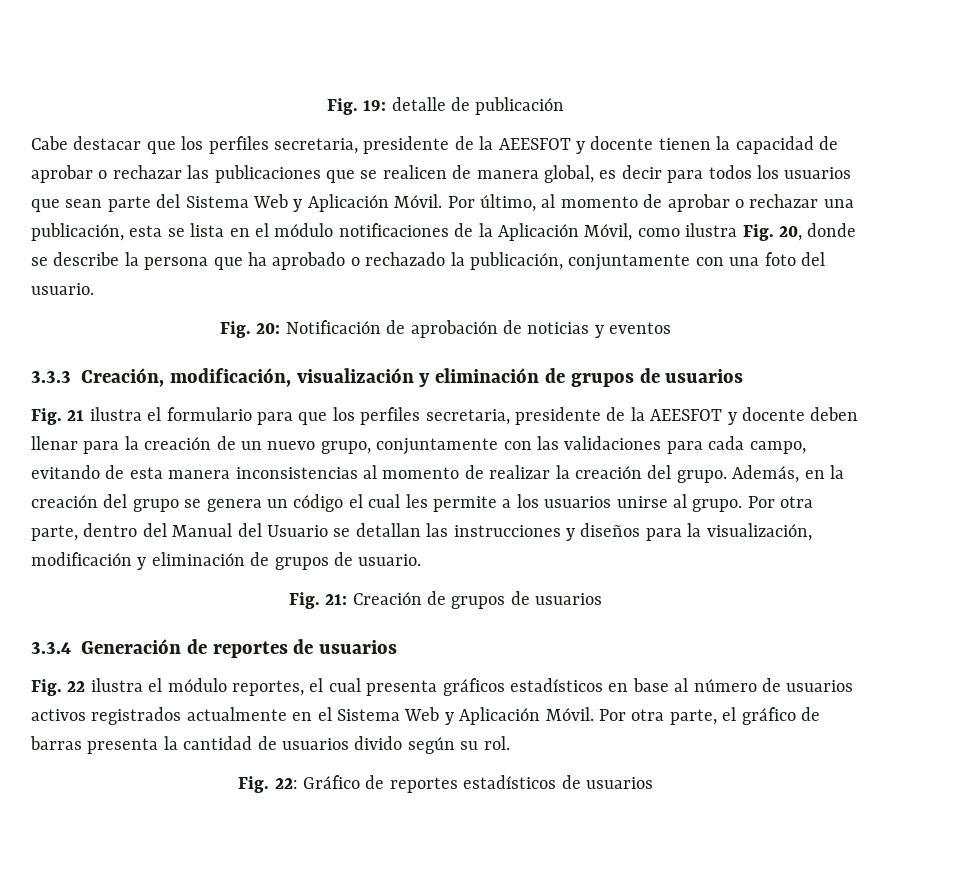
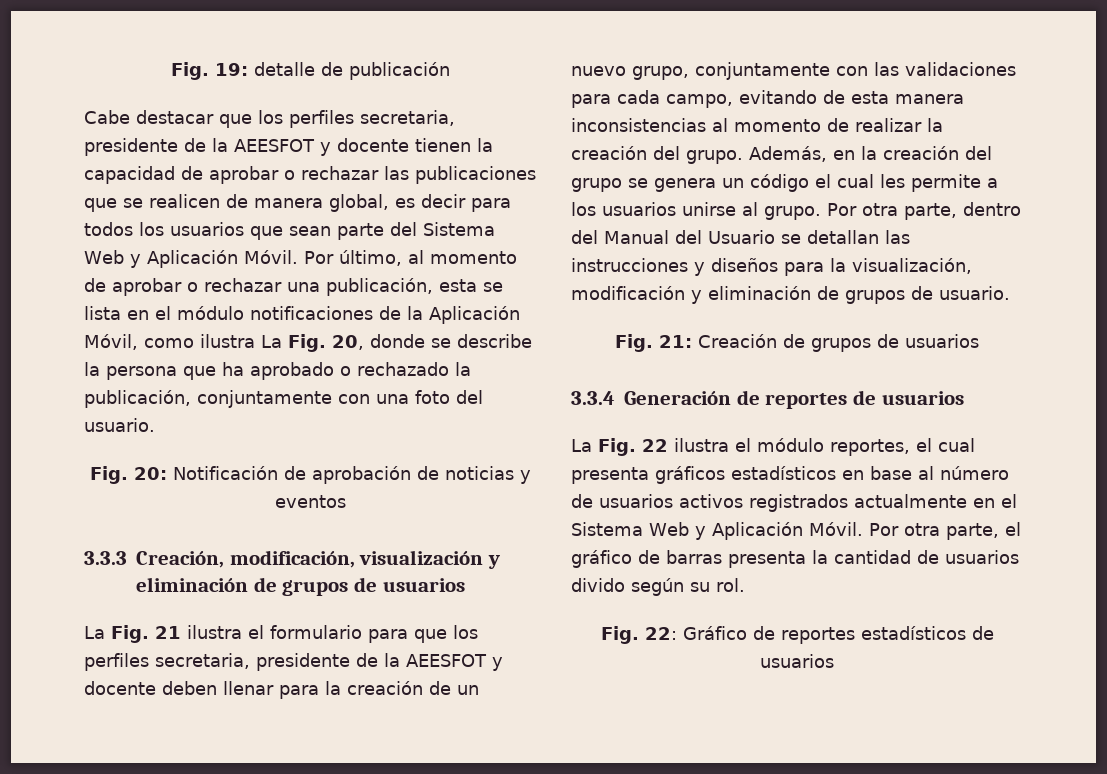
- Por último, al momento de aprobar o rechazar una publicación, esta se lista en el módulo notificaciones de la Aplicación Móvil, como ilustra Fig. 20, donde se describe la persona que ha aprobado o rechazado la publicación, conjuntamente con una foto del usuario.
+ Por último, al momento de aprobar o rechazar una publicación, esta se lista en el módulo notificaciones de la Aplicación Móvil, como ilustra La Fig. 20, donde se describe la persona que ha aprobado o rechazado la publicación, conjuntamente con una foto del usuario.
- Fig. 21 ilustra el formulario para que los perfiles secretaria, presidente de la AEESFOT y docente deben llenar para la creación de un nuevo grupo, conjuntamente con las validaciones para cada campo, evitando de esta manera inconsistencias al momento de realizar la creación del grupo.
+ La Fig. 21 ilustra el formulario para que los perfiles secretaria, presidente de la AEESFOT y docente deben llenar para la creación de un nuevo grupo, conjuntamente con las validaciones para cada campo, evitando de esta manera inconsistencias al momento de realizar la creación del grupo.
- Fig. 22 ilustra el módulo reportes, el cual presenta gráficos estadísticos en base al número de usuarios activos registrados actualmente en el Sistema Web y Aplicación Móvil.
+ La Fig. 22 ilustra el módulo reportes, el cual presenta gráficos estadísticos en base al número de usuarios activos registrados actualmente en el Sistema Web y Aplicación Móvil.

